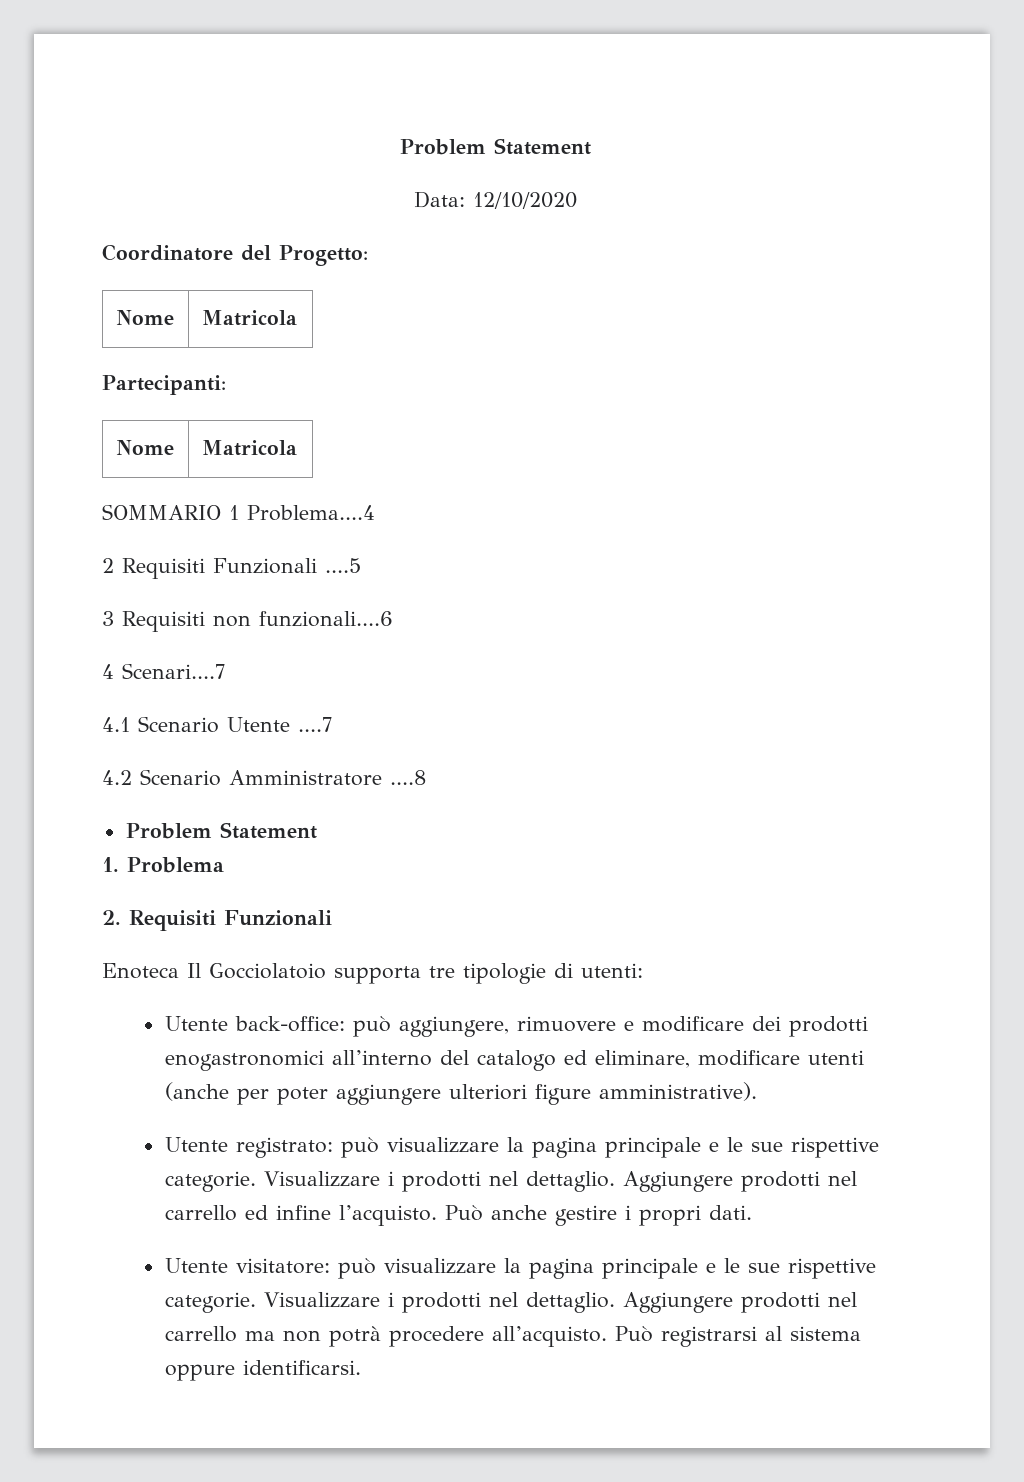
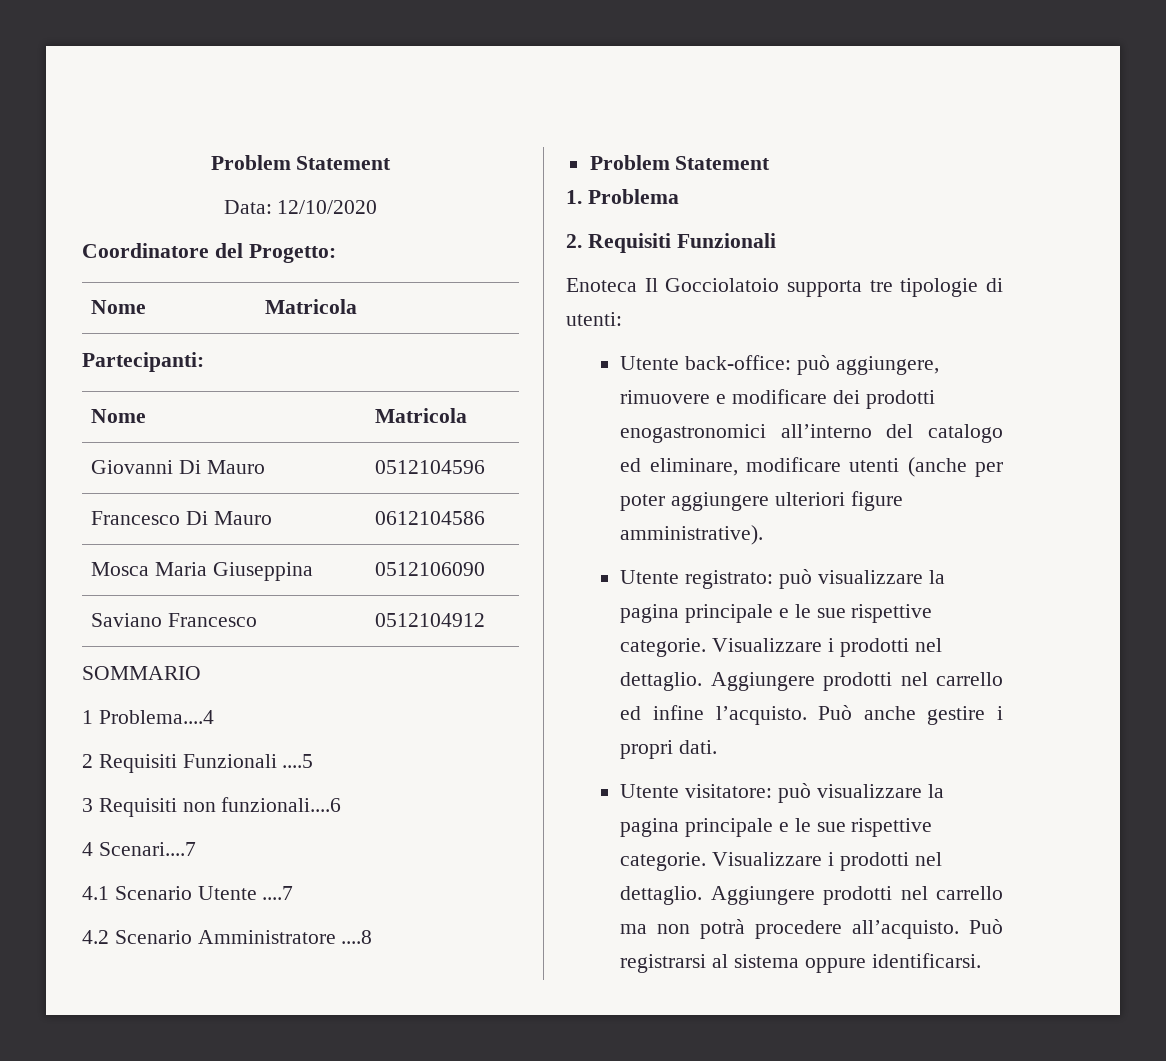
+ Giovanni Di Mauro | 0512104596
+ Francesco Di Mauro | 0612104586
+ Mosca Maria Giuseppina | 0512106090
+ Saviano Francesco | 0512104912
- SOMMARIO 1 Problema....4
+ SOMMARIO
+ 1 Problema....4

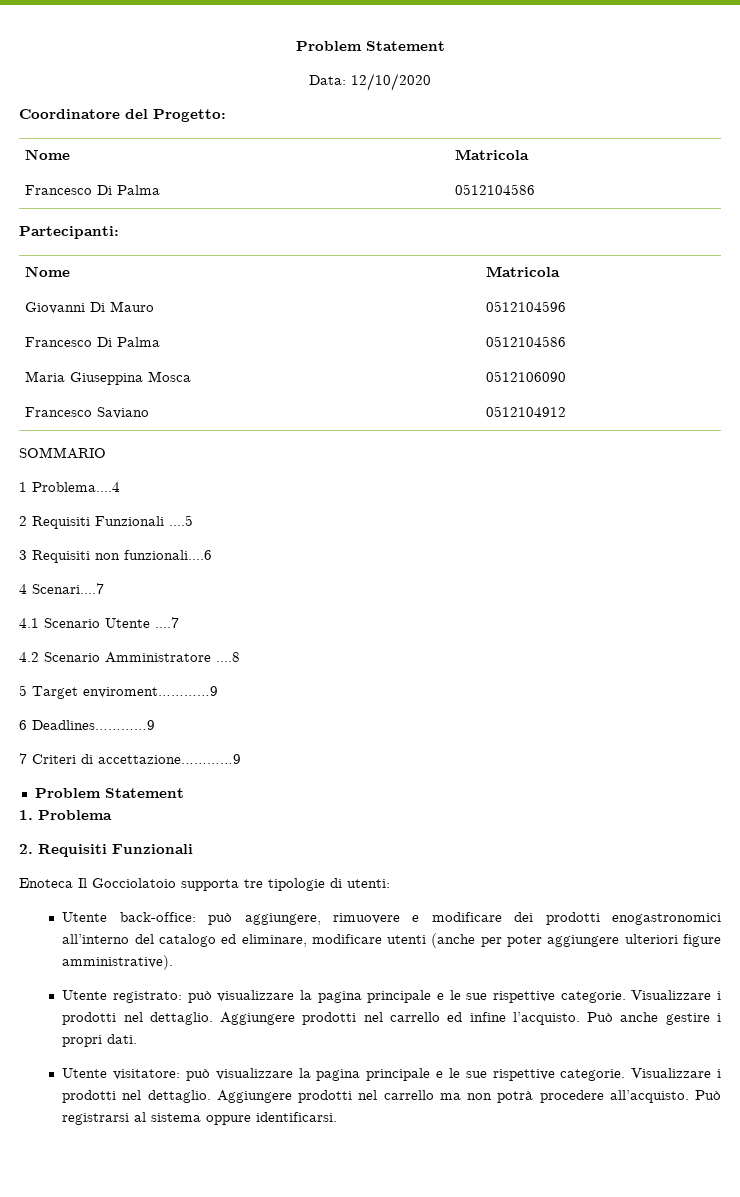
  Coordinatore del Progetto:
  Nome | Matricola
+ Francesco Di Palma | 0512104586
  Giovanni Di Mauro | 0512104596
- Francesco Di Mauro | 0612104586
- Mosca Maria Giuseppina | 0512106090
+ Francesco Di Palma | 0512104586
+ Maria Giuseppina Mosca | 0512106090
- Saviano Francesco | 0512104912
+ Francesco Saviano | 0512104912
+ 5 Target enviroment…………9
+ 6 Deadlines…………9
+ 7 Criteri di accettazione…………9

